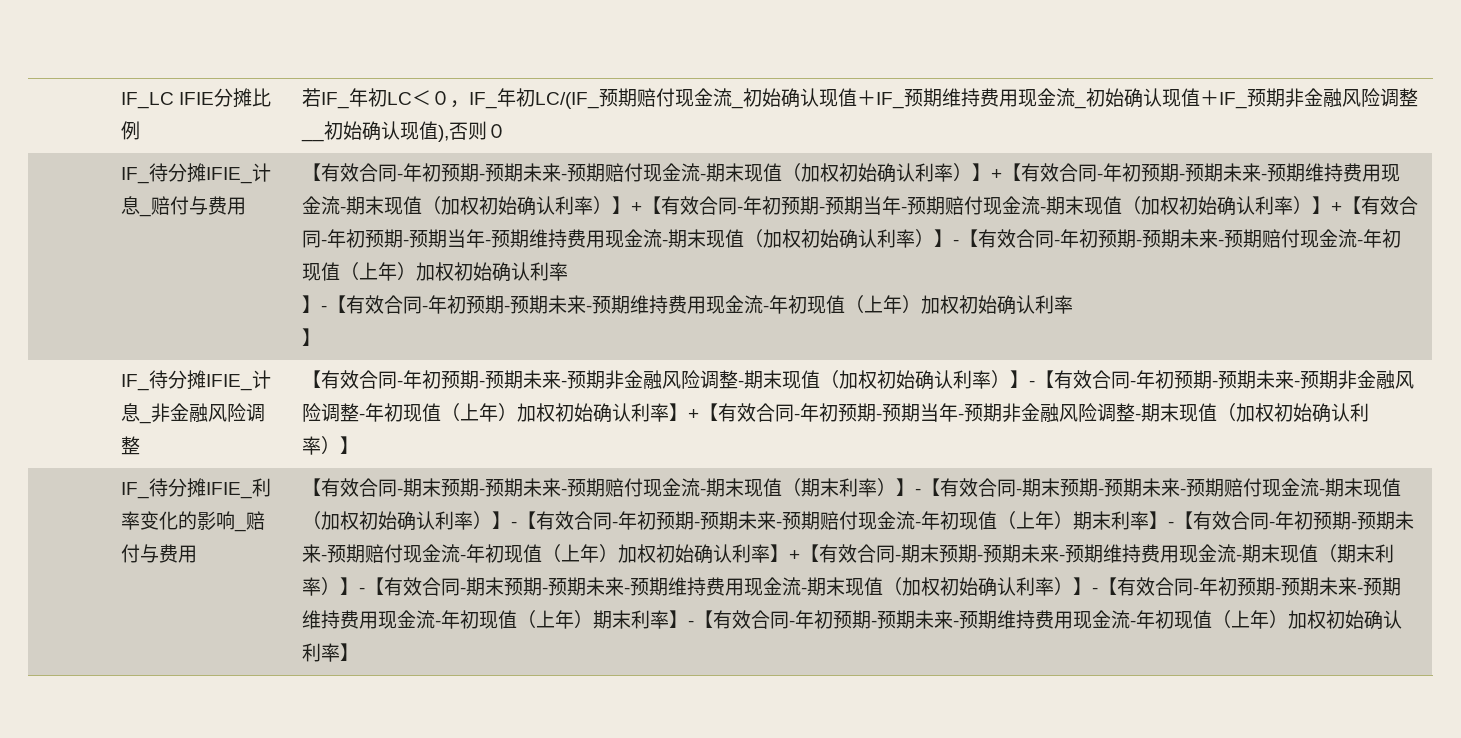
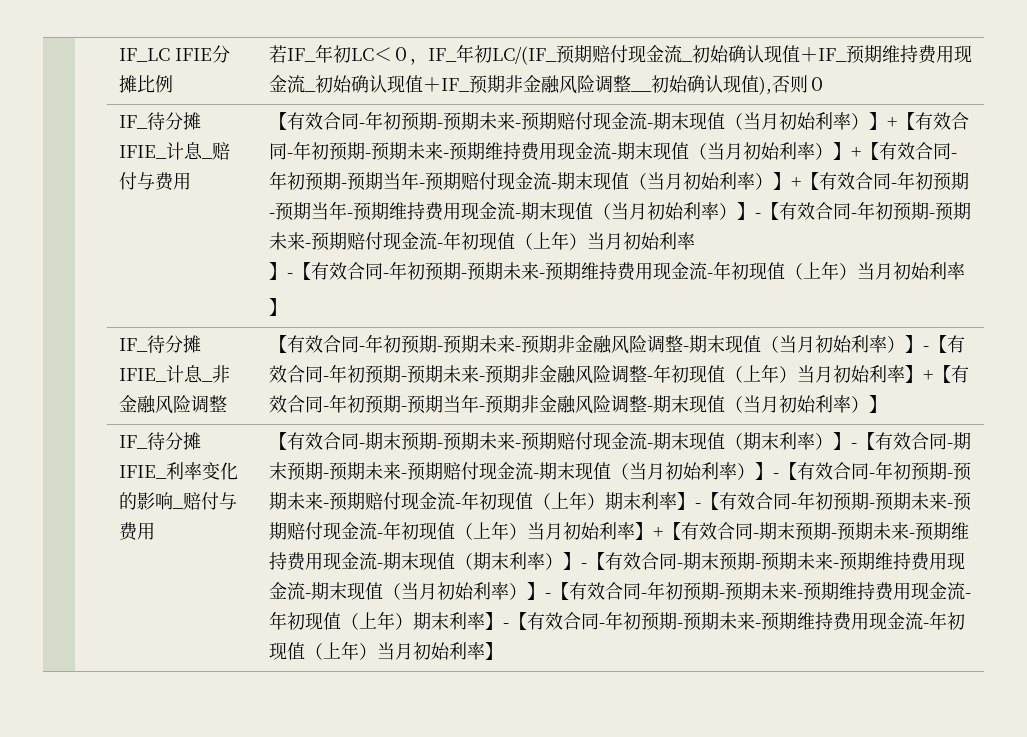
- 【有效合同-年初预期-预期未来-预期赔付现金流-期末现值（加权初始确认利率）】+【有效合同-年初预期-预期未来-预期维持费用现金流-期末现值（加权初始确认利率）】+【有效合同-年初预期-预期当年-预期赔付现金流-期末现值（加权初始确认利率）】+【有效合同-年初预期-预期当年-预期维持费用现金流-期末现值（加权初始确认利率）】-【有效合同-年初预期-预期未来-预期赔付现金流-年初现值（上年）加权初始确认利率
- 】-【有效合同-年初预期-预期未来-预期维持费用现金流-年初现值（上年）加权初始确认利率
+ 【有效合同-年初预期-预期未来-预期赔付现金流-期末现值（当月初始利率）】+【有效合同-年初预期-预期未来-预期维持费用现金流-期末现值（当月初始利率）】+【有效合同-年初预期-预期当年-预期赔付现金流-期末现值（当月初始利率）】+【有效合同-年初预期-预期当年-预期维持费用现金流-期末现值（当月初始利率）】-【有效合同-年初预期-预期未来-预期赔付现金流-年初现值（上年）当月初始利率
+ 】-【有效合同-年初预期-预期未来-预期维持费用现金流-年初现值（上年）当月初始利率
- 【有效合同-年初预期-预期未来-预期非金融风险调整-期末现值（加权初始确认利率）】-【有效合同-年初预期-预期未来-预期非金融风险调整-年初现值（上年）加权初始确认利率】+【有效合同-年初预期-预期当年-预期非金融风险调整-期末现值（加权初始确认利率）】
+ 【有效合同-年初预期-预期未来-预期非金融风险调整-期末现值（当月初始利率）】-【有效合同-年初预期-预期未来-预期非金融风险调整-年初现值（上年）当月初始利率】+【有效合同-年初预期-预期当年-预期非金融风险调整-期末现值（当月初始利率）】
- 【有效合同-期末预期-预期未来-预期赔付现金流-期末现值（期末利率）】-【有效合同-期末预期-预期未来-预期赔付现金流-期末现值（加权初始确认利率）】-【有效合同-年初预期-预期未来-预期赔付现金流-年初现值（上年）期末利率】-【有效合同-年初预期-预期未来-预期赔付现金流-年初现值（上年）加权初始确认利率】+【有效合同-期末预期-预期未来-预期维持费用现金流-期末现值（期末利率）】-【有效合同-期末预期-预期未来-预期维持费用现金流-期末现值（加权初始确认利率）】-【有效合同-年初预期-预期未来-预期维持费用现金流-年初现值（上年）期末利率】-【有效合同-年初预期-预期未来-预期维持费用现金流-年初现值（上年）加权初始确认利率】
+ 【有效合同-期末预期-预期未来-预期赔付现金流-期末现值（期末利率）】-【有效合同-期末预期-预期未来-预期赔付现金流-期末现值（当月初始利率）】-【有效合同-年初预期-预期未来-预期赔付现金流-年初现值（上年）期末利率】-【有效合同-年初预期-预期未来-预期赔付现金流-年初现值（上年）当月初始利率】+【有效合同-期末预期-预期未来-预期维持费用现金流-期末现值（期末利率）】-【有效合同-期末预期-预期未来-预期维持费用现金流-期末现值（当月初始利率）】-【有效合同-年初预期-预期未来-预期维持费用现金流-年初现值（上年）期末利率】-【有效合同-年初预期-预期未来-预期维持费用现金流-年初现值（上年）当月初始利率】

